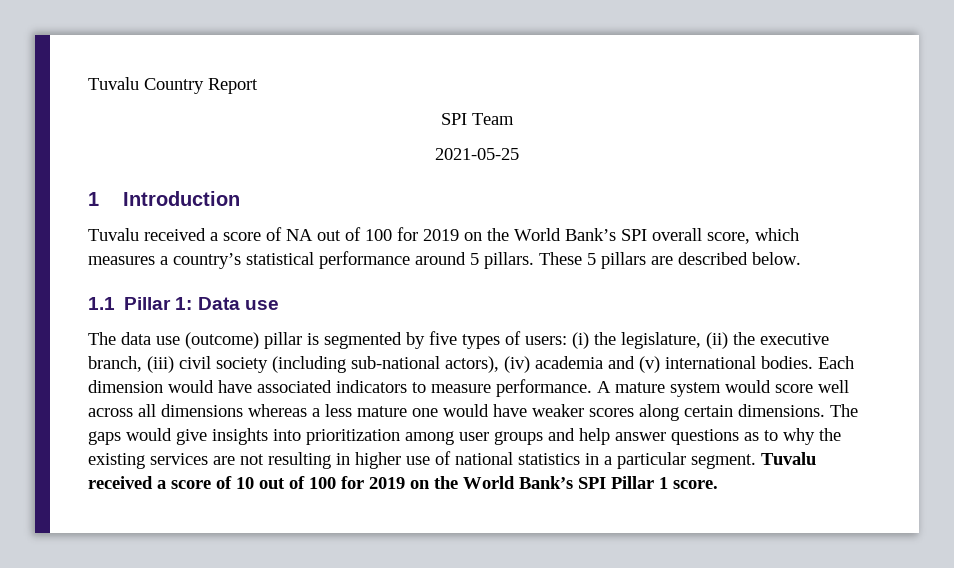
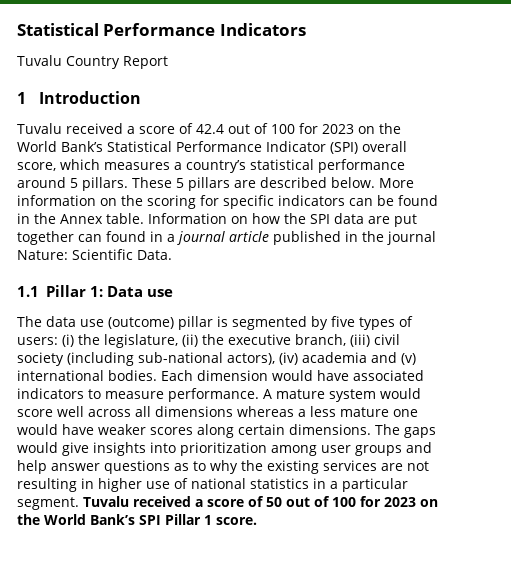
+ Statistical Performance Indicators
- SPI Team
- 2021-05-25
- Tuvalu received a score of NA out of 100 for 2019 on the World Bank’s SPI overall score, which measures a country’s statistical performance around 5 pillars.
+ Tuvalu received a score of 42.4 out of 100 for 2023 on the World Bank’s Statistical Performance Indicator (SPI) overall score, which measures a country’s statistical performance around 5 pillars.
+ More information on the scoring for specific indicators can be found in the Annex table. Information on how the SPI data are put together can found in a journal article published in the journal Nature: Scientific Data.
- Tuvalu received a score of 10 out of 100 for 2019 on the World Bank’s SPI Pillar 1 score.
+ Tuvalu received a score of 50 out of 100 for 2023 on the World Bank’s SPI Pillar 1 score.

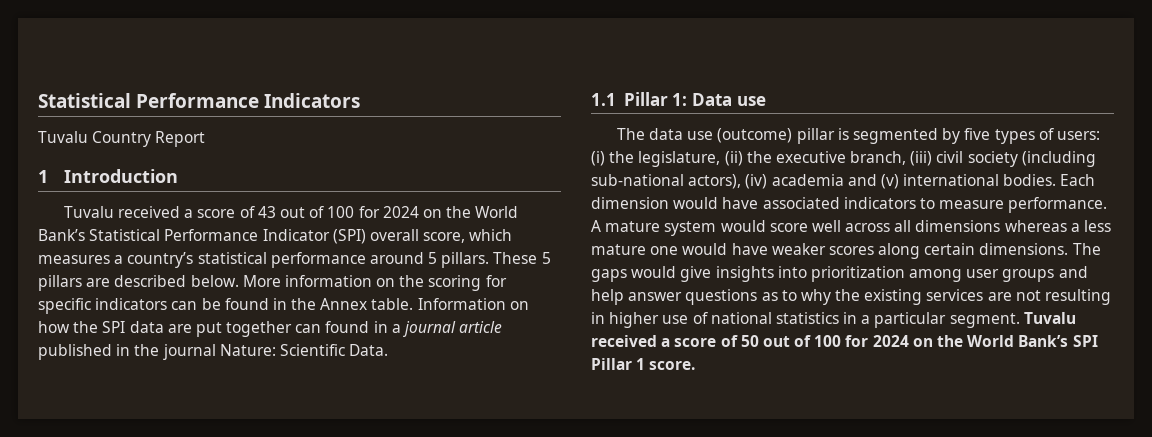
- Tuvalu received a score of 42.4 out of 100 for 2023 on the World Bank’s Statistical Performance Indicator (SPI) overall score, which measures a country’s statistical performance around 5 pillars.
+ Tuvalu received a score of 43 out of 100 for 2024 on the World Bank’s Statistical Performance Indicator (SPI) overall score, which measures a country’s statistical performance around 5 pillars.
- Tuvalu received a score of 50 out of 100 for 2023 on the World Bank’s SPI Pillar 1 score.
+ Tuvalu received a score of 50 out of 100 for 2024 on the World Bank’s SPI Pillar 1 score.

